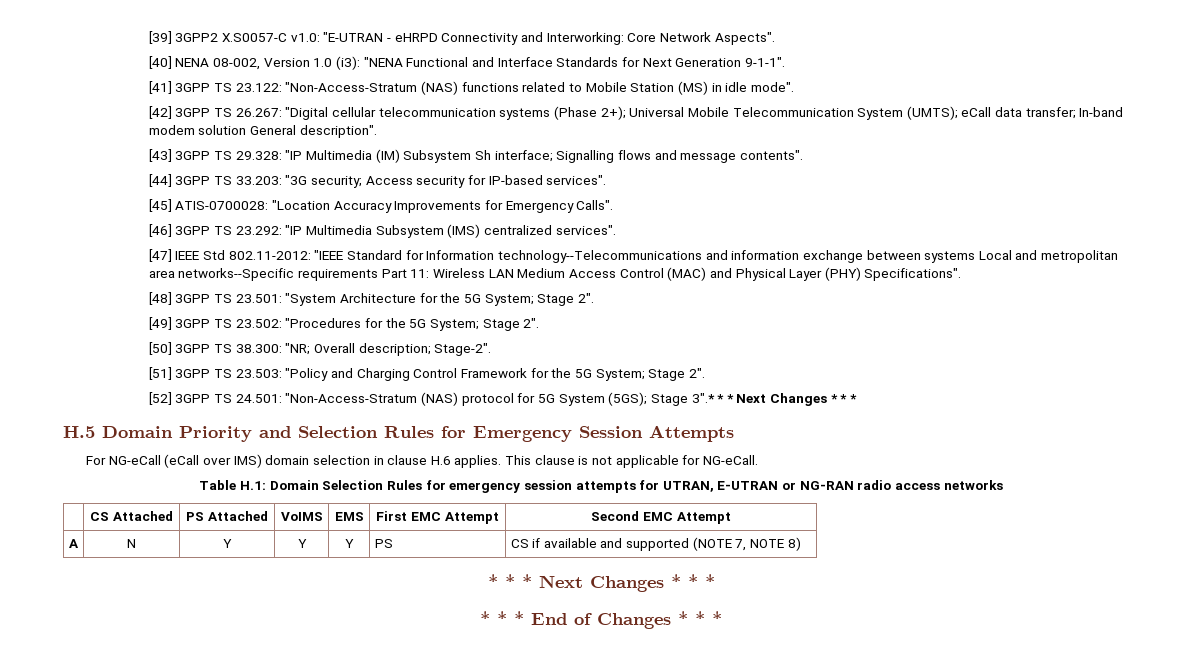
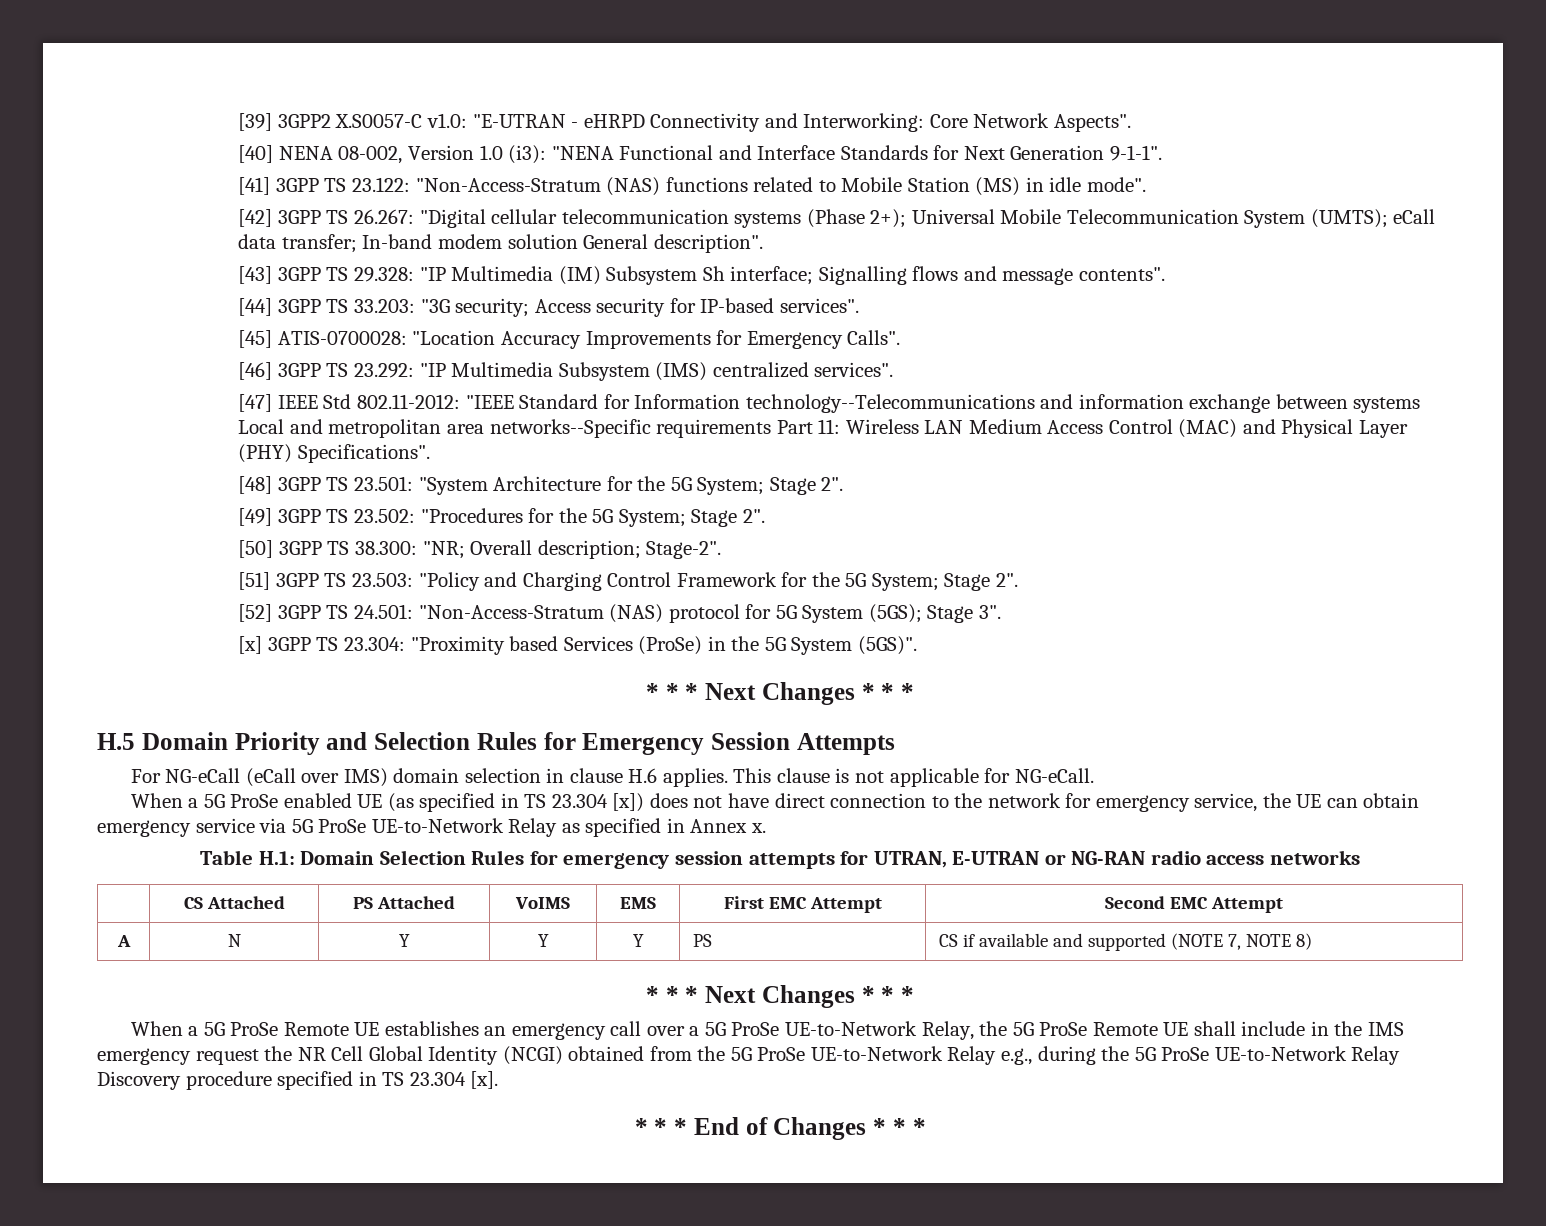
- [52] 3GPP TS 24.501: "Non-Access-Stratum (NAS) protocol for 5G System (5GS); Stage 3".* * * Next Changes * * *
+ [52] 3GPP TS 24.501: "Non-Access-Stratum (NAS) protocol for 5G System (5GS); Stage 3".
+ [x] 3GPP TS 23.304: "Proximity based Services (ProSe) in the 5G System (5GS)".
+ * * * Next Changes * * *
+ When a 5G ProSe enabled UE (as specified in TS 23.304 [x]) does not have direct connection to the network for emergency service, the UE can obtain emergency service via 5G ProSe UE-to-Network Relay as specified in Annex x.
+ When a 5G ProSe Remote UE establishes an emergency call over a 5G ProSe UE-to-Network Relay, the 5G ProSe Remote UE shall include in the IMS emergency request the NR Cell Global Identity (NCGI) obtained from the 5G ProSe UE-to-Network Relay e.g., during the 5G ProSe UE-to-Network Relay Discovery procedure specified in TS 23.304 [x].

